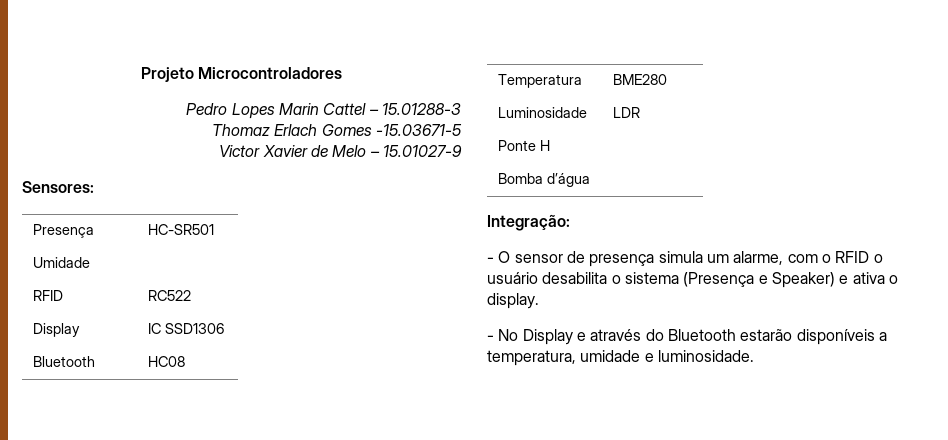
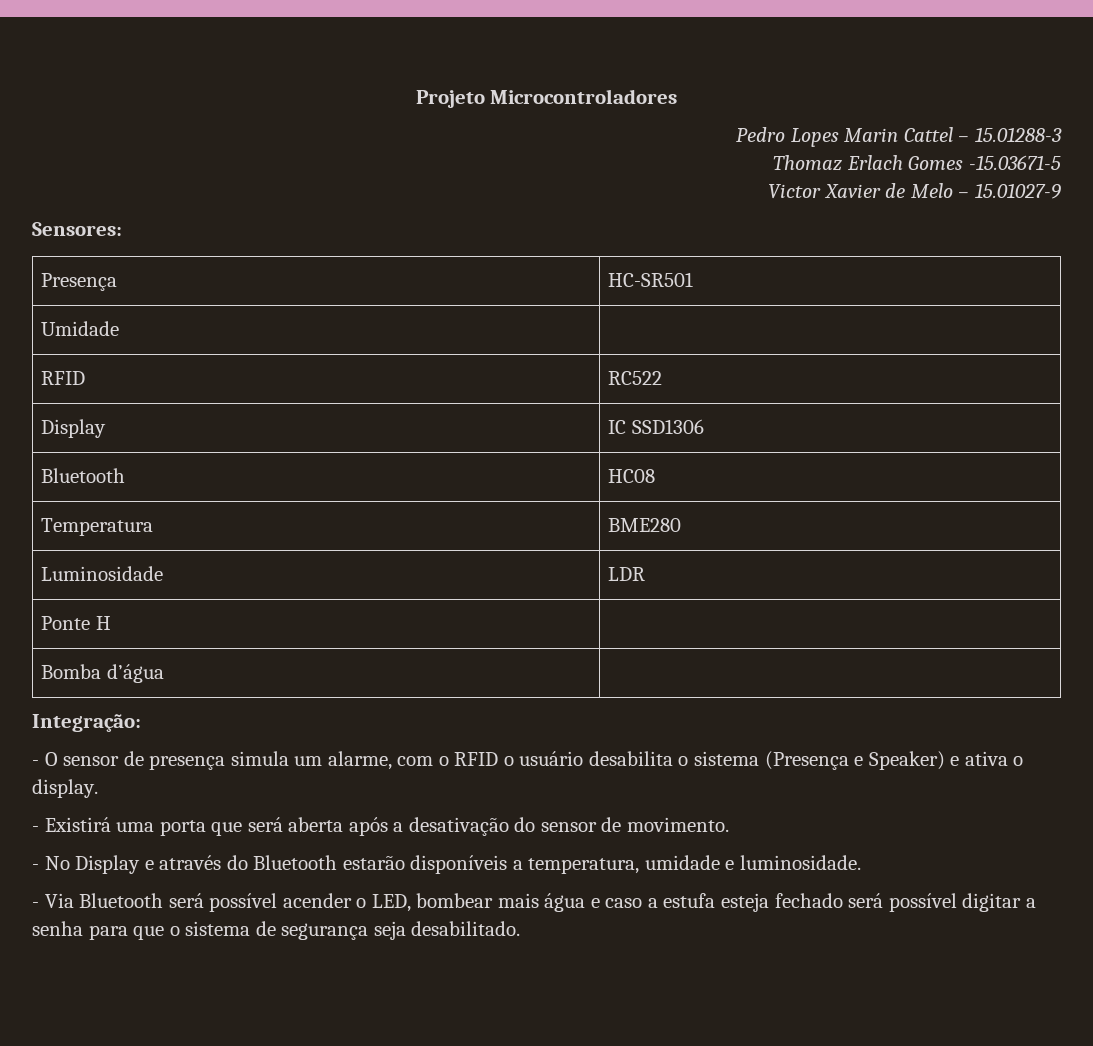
+ - Existirá uma porta que será aberta após a desativação do sensor de movimento.
+ - Via Bluetooth será possível acender o LED, bombear mais água e caso a estufa esteja fechado será possível digitar a senha para que o sistema de segurança seja desabilitado.

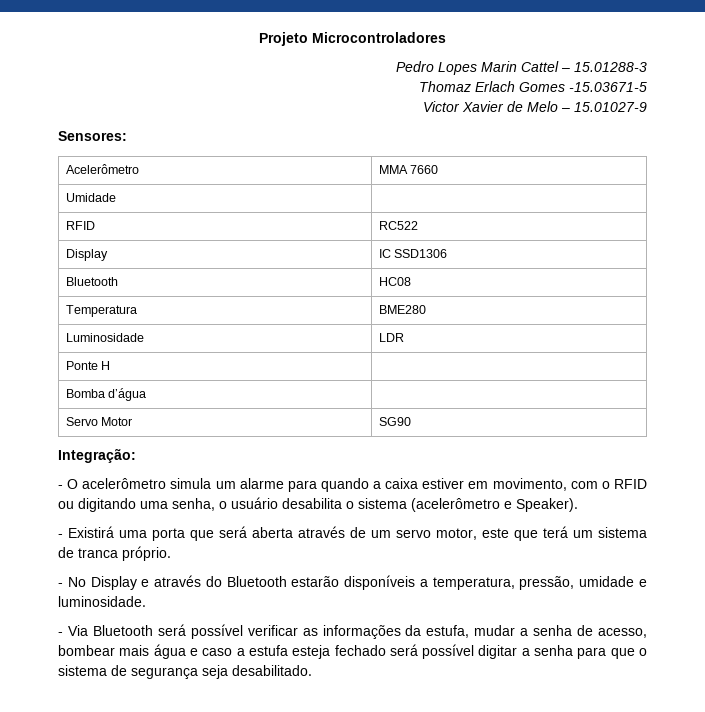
- Presença | HC-SR501
+ Acelerômetro | MMA 7660
+ Servo Motor | SG90
- - O sensor de presença simula um alarme, com o RFID o usuário desabilita o sistema (Presença e Speaker) e ativa o display.
+ - O acelerômetro simula um alarme para quando a caixa estiver em movimento, com o RFID ou digitando uma senha, o usuário desabilita o sistema (acelerômetro e Speaker).
- - Existirá uma porta que será aberta após a desativação do sensor de movimento.
+ - Existirá uma porta que será aberta através de um servo motor, este que terá um sistema de tranca próprio.
- - No Display e através do Bluetooth estarão disponíveis a temperatura, umidade e luminosidade.
+ - No Display e através do Bluetooth estarão disponíveis a temperatura, pressão, umidade e luminosidade.
- - Via Bluetooth será possível acender o LED, bombear mais água e caso a estufa esteja fechado será possível digitar a senha para que o sistema de segurança seja desabilitado.
+ - Via Bluetooth será possível verificar as informações da estufa, mudar a senha de acesso, bombear mais água e caso a estufa esteja fechado será possível digitar a senha para que o sistema de segurança seja desabilitado.

